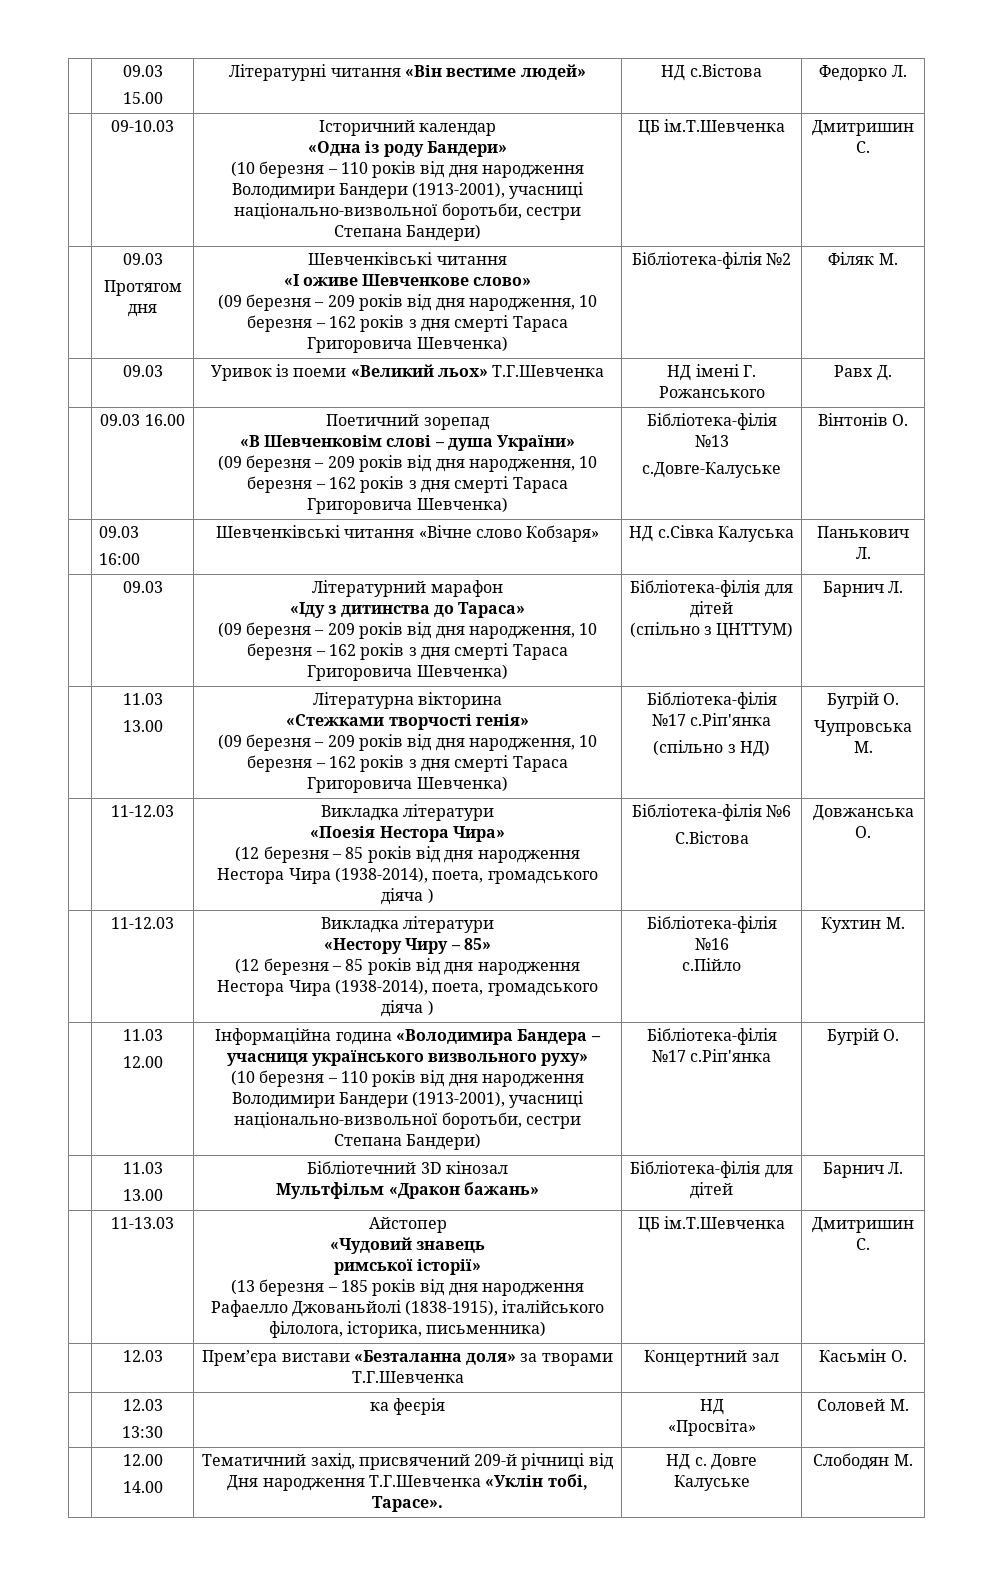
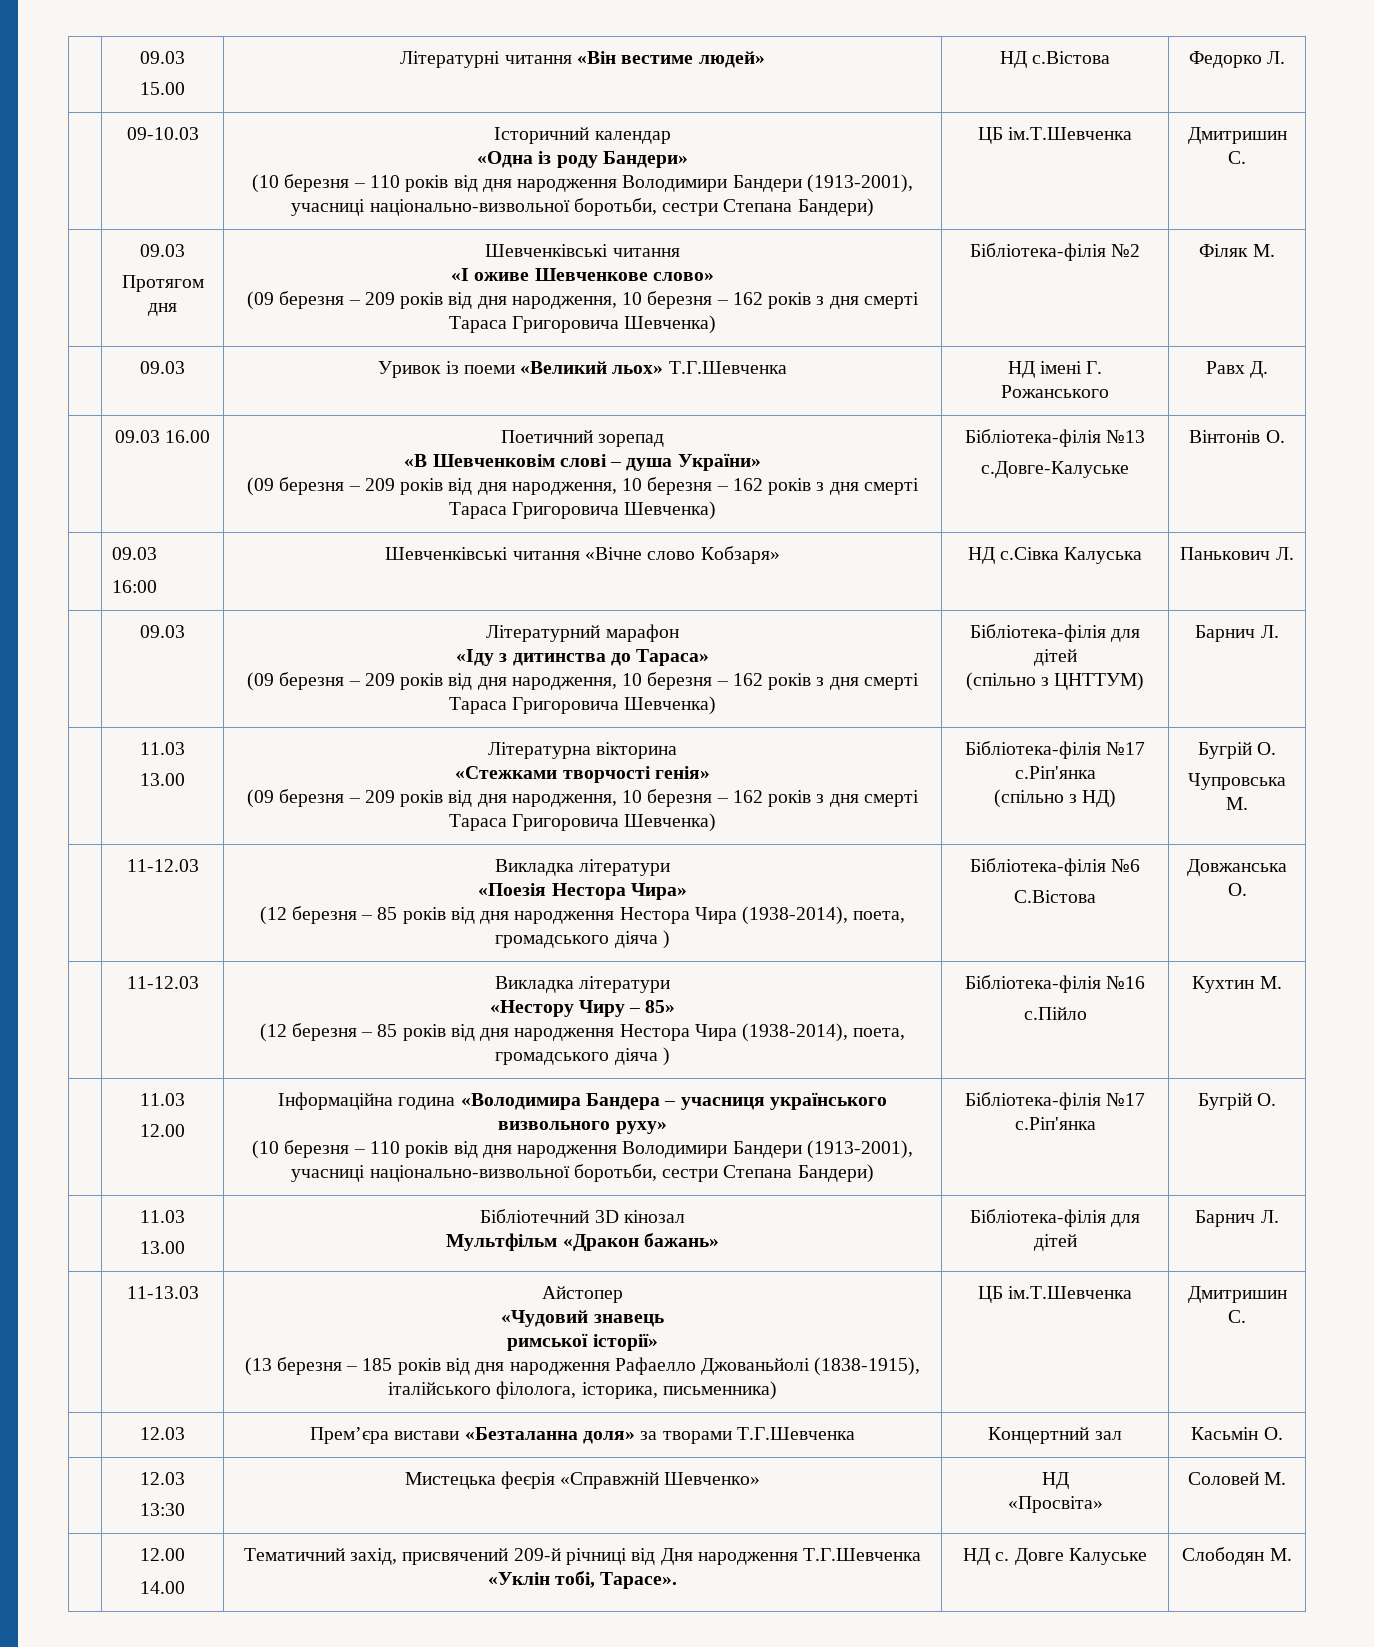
  | 12.03 | Прем’єра вистави «Безталанна доля» за творами Т.Г.Шевченка | Концертний зал | Касьмін О.
  | 12.03
- 13:30 | ка феєрія | НД
+ 13:30 | Мистецька феєрія «Справжній Шевченко» | НД

